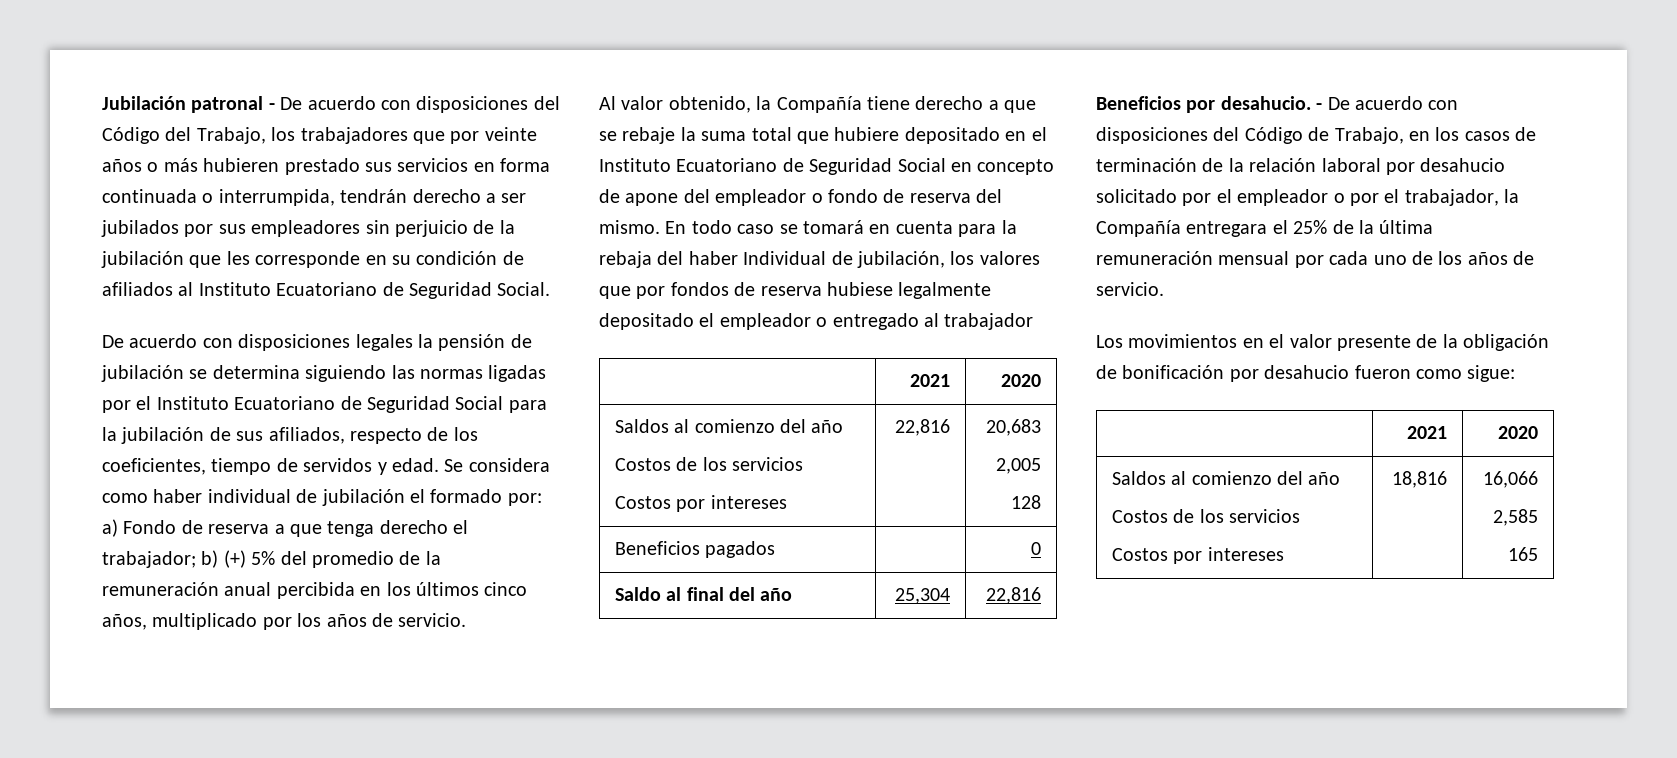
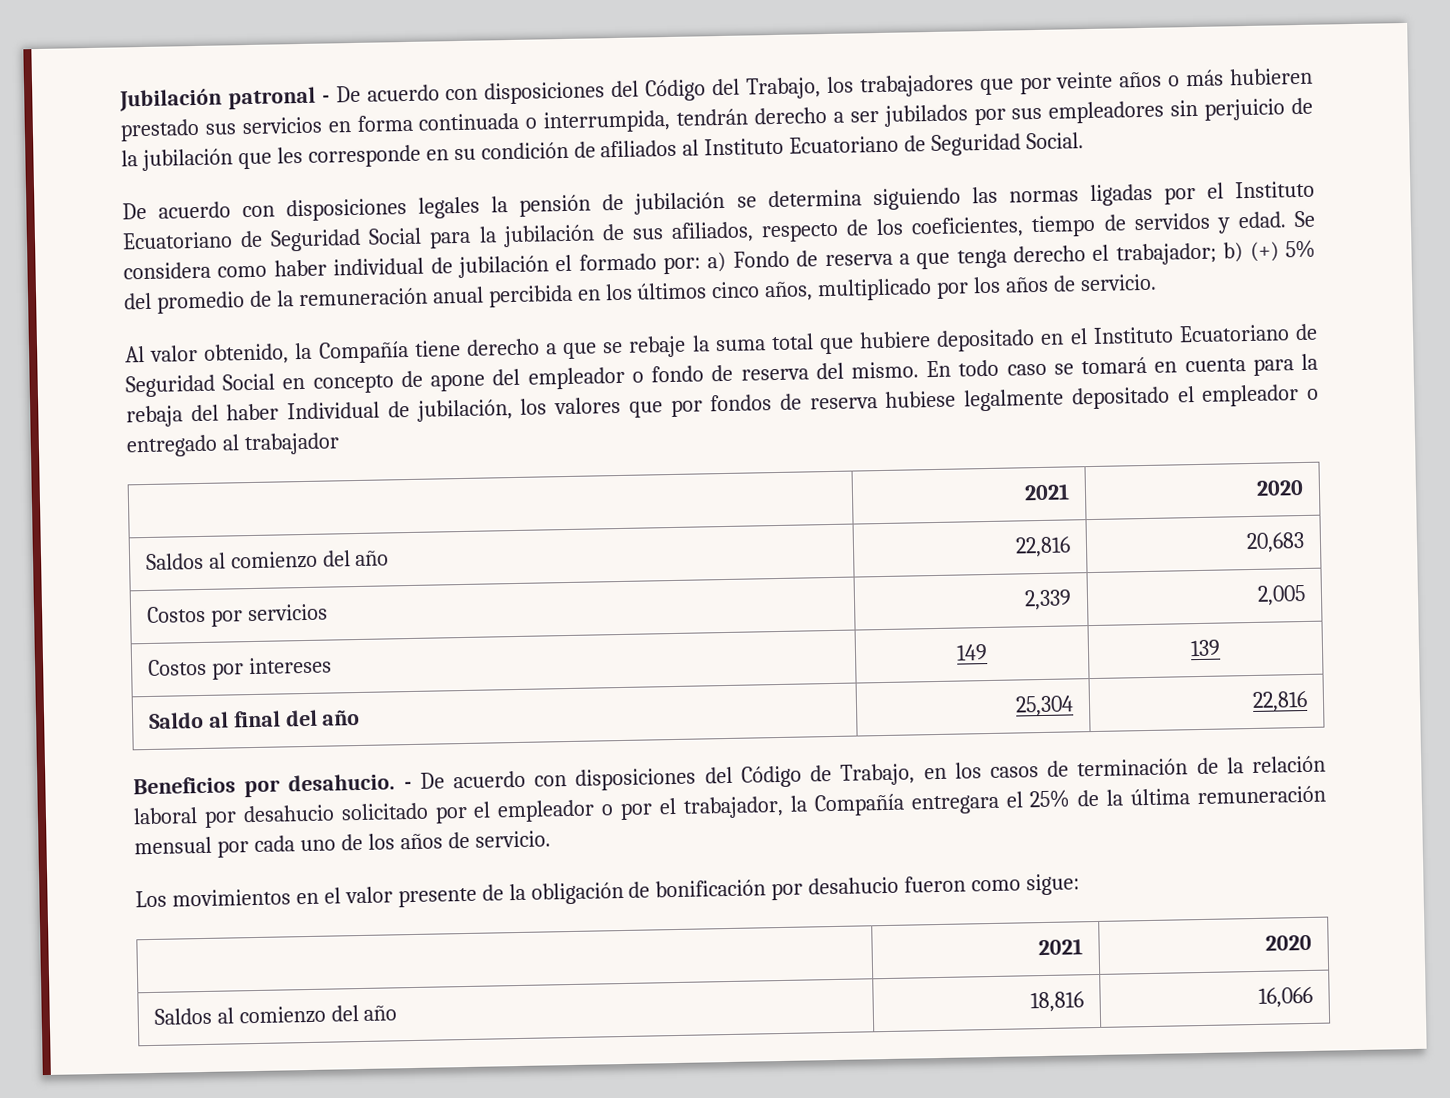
  En todo caso se tomará en cuenta para la rebaja del haber Individual de jubilación, los valores que por fondos de reserva hubiese legalmente depositado el empleador o entregado al trabajador
  | 2021 | 2020
- Saldos al comienzo del año
- Costos de los servicios
- Costos por intereses | 22,816 | 20,683
- 2,005
- 128
- Beneficios pagados | | 0
+ Saldos al comienzo del año | 22,816 | 20,683
+ Costos por servicios | 2,339 | 2,005
+ Costos por intereses | 149 | 139
  Los movimientos en el valor presente de la obligación de bonificación por desahucio fueron como sigue:
  | 2021 | 2020
- Saldos al comienzo del año
- Costos de los servicios
- Costos por intereses | 18,816 | 16,066
- 2,585
- 165
+ Saldos al comienzo del año | 18,816 | 16,066

